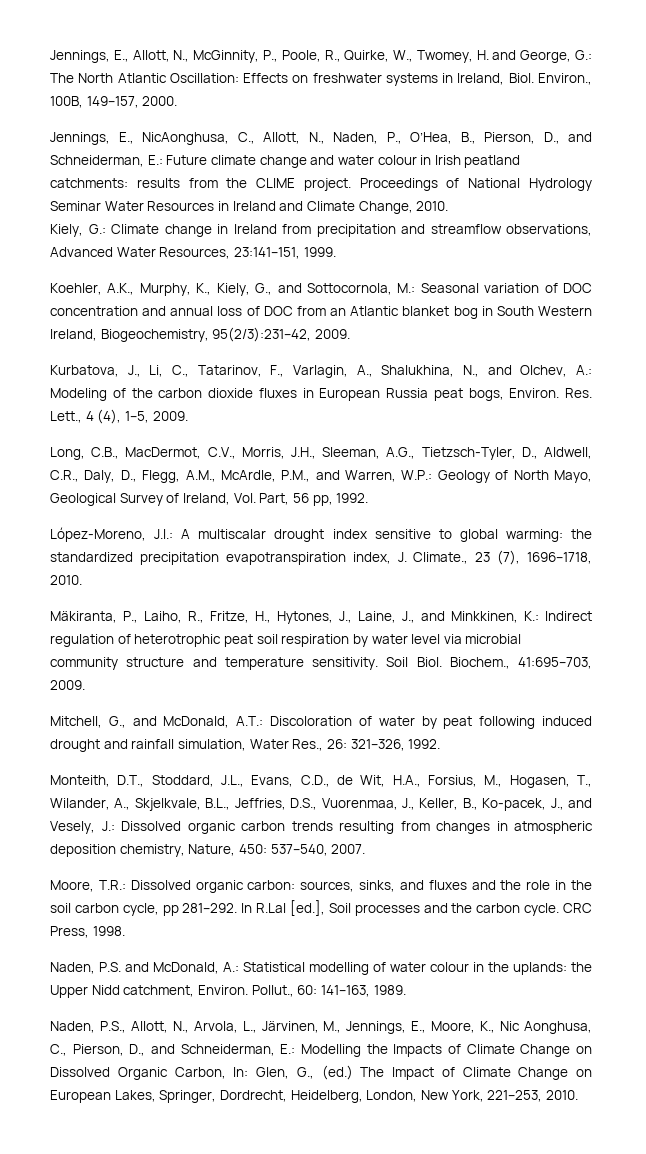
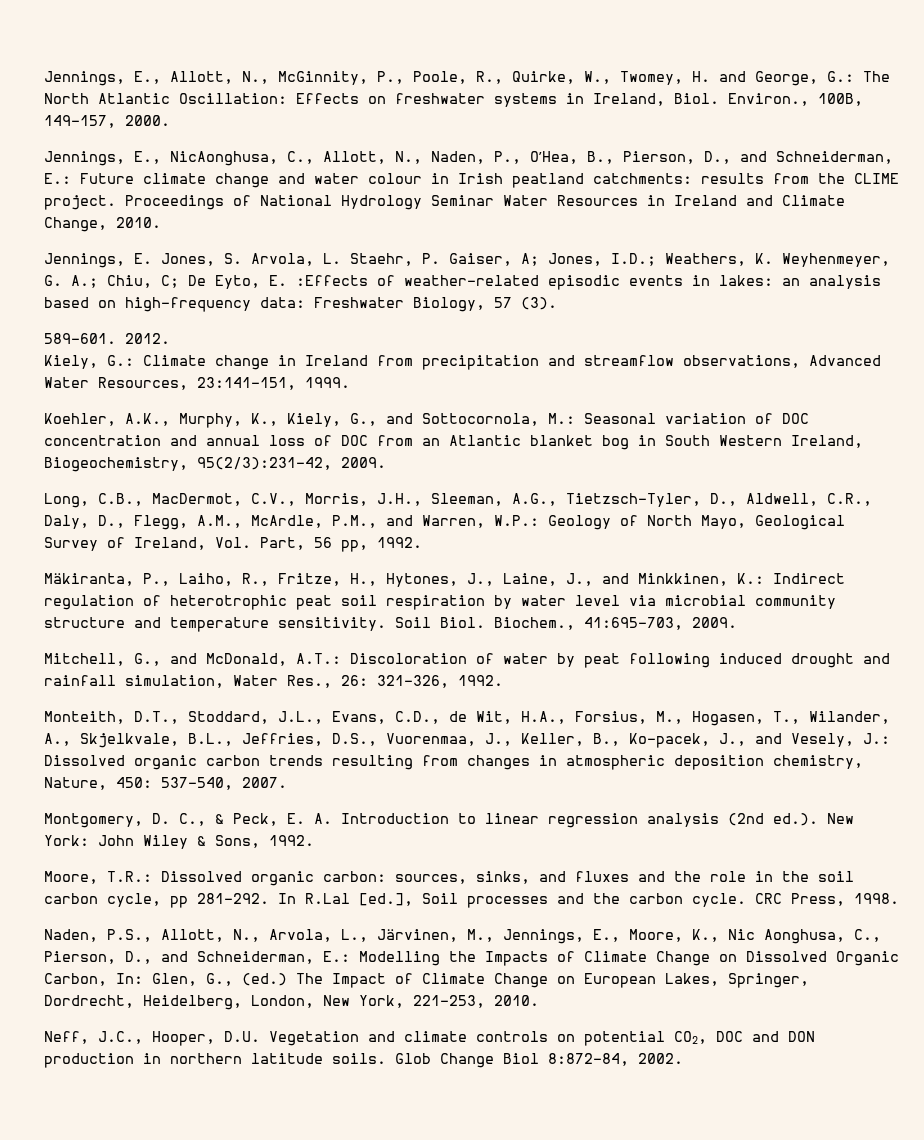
+ Jennings, E. Jones, S. Arvola, L. Staehr, P. Gaiser, A; Jones, I.D.; Weathers, K. Weyhenmeyer, G. A.; Chiu, C; De Eyto, E. :Effects of weather-related episodic events in lakes: an analysis based on high-frequency data: Freshwater Biology, 57 (3).
+ 589-601. 2012.
- Kurbatova, J., Li, C., Tatarinov, F., Varlagin, A., Shalukhina, N., and Olchev, A.: Modeling of the carbon dioxide fluxes in European Russia peat bogs, Environ. Res. Lett., 4 (4), 1–5, 2009.
- López-Moreno, J.I.: A multiscalar drought index sensitive to global warming: the standardized precipitation evapotranspiration index, J. Climate., 23 (7), 1696–1718, 2010.
+ Montgomery, D. C., & Peck, E. A. Introduction to linear regression analysis (2nd ed.). New York: John Wiley & Sons, 1992.
- Naden, P.S. and McDonald, A.: Statistical modelling of water colour in the uplands: the Upper Nidd catchment, Environ. Pollut., 60: 141–163, 1989.
+ Neff, J.C., Hooper, D.U. Vegetation and climate controls on potential CO2, DOC and DON production in northern latitude soils. Glob Change Biol 8:872–84, 2002.

